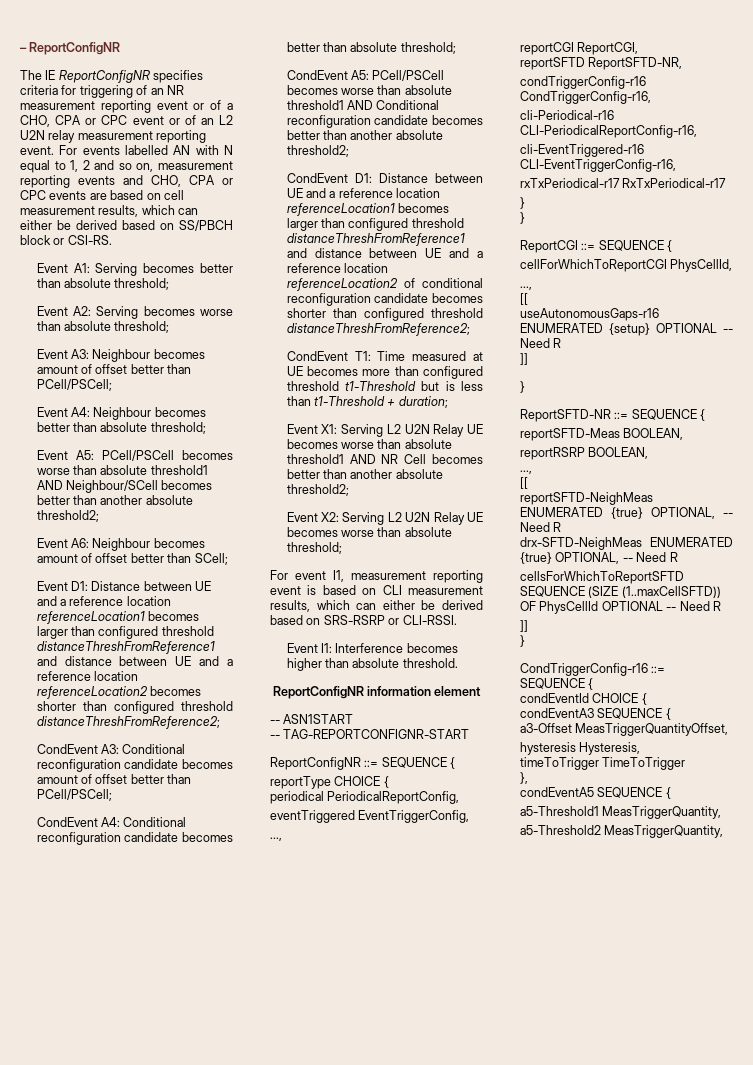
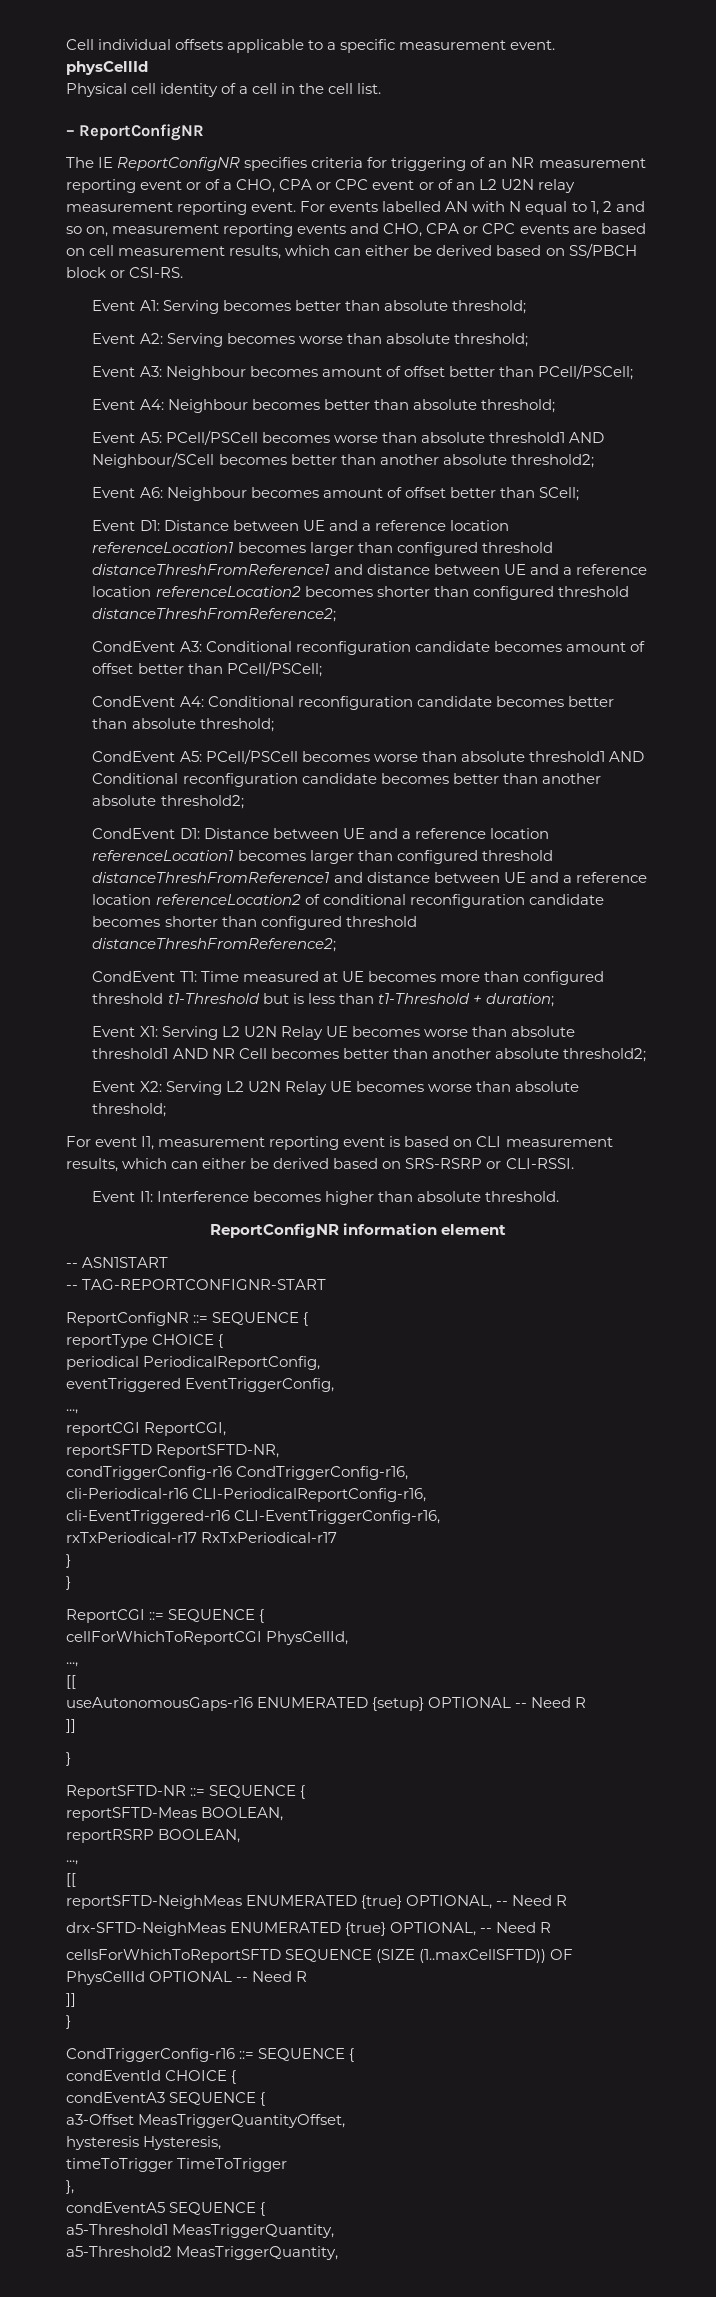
+ Cell individual offsets applicable to a specific measurement event.
+ physCellId
+ Physical cell identity of a cell in the cell list.

